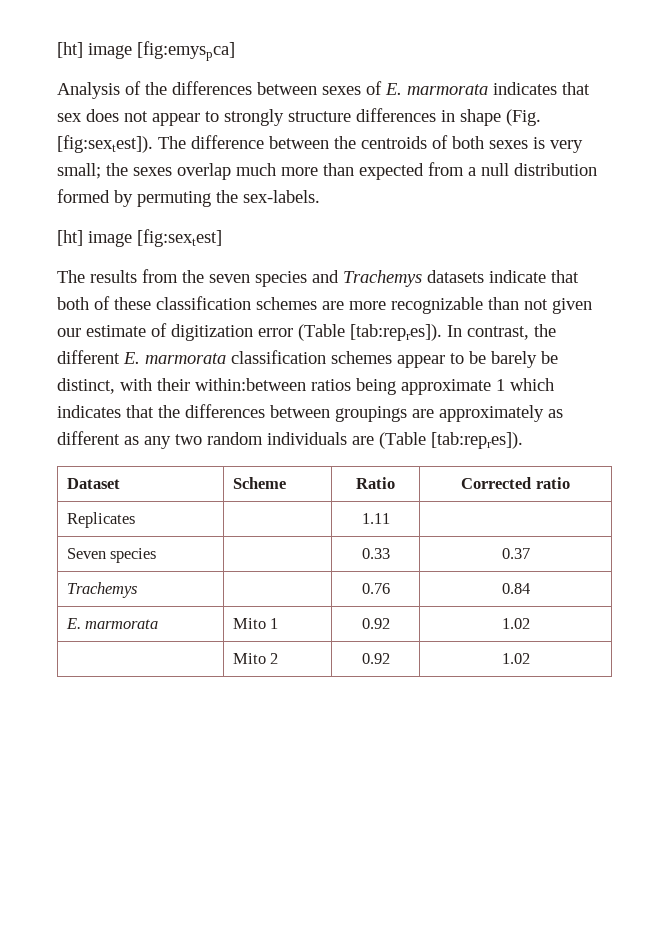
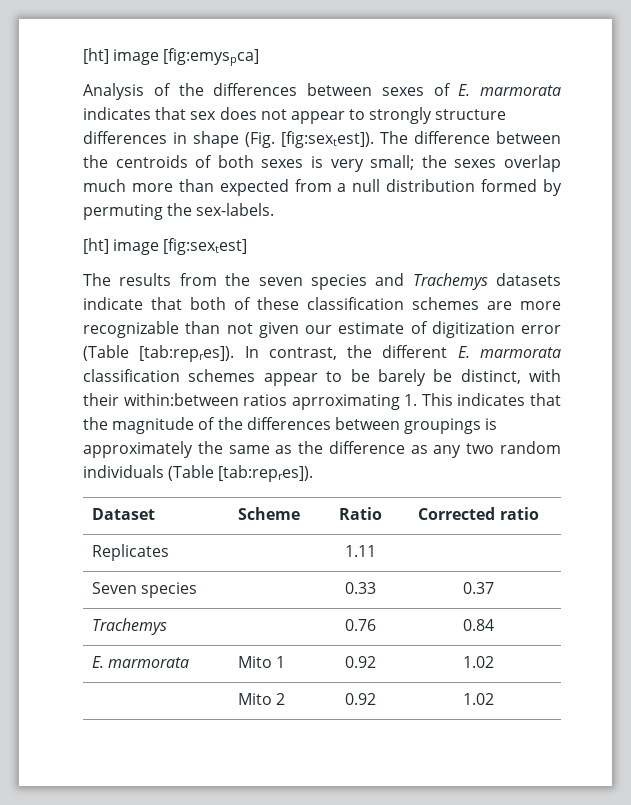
- In contrast, the different E. marmorata classification schemes appear to be barely be distinct, with their within:between ratios being approximate 1 which indicates that the differences between groupings are approximately as different as any two random individuals are (Table [tab:repres]).
+ In contrast, the different E. marmorata classification schemes appear to be barely be distinct, with their within:between ratios aprroximating 1. This indicates that the magnitude of the differences between groupings is approximately the same as the difference as any two random individuals (Table [tab:repres]).

